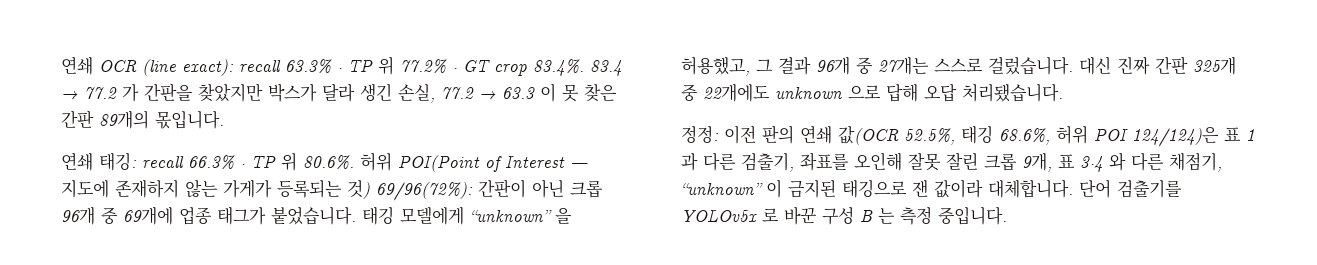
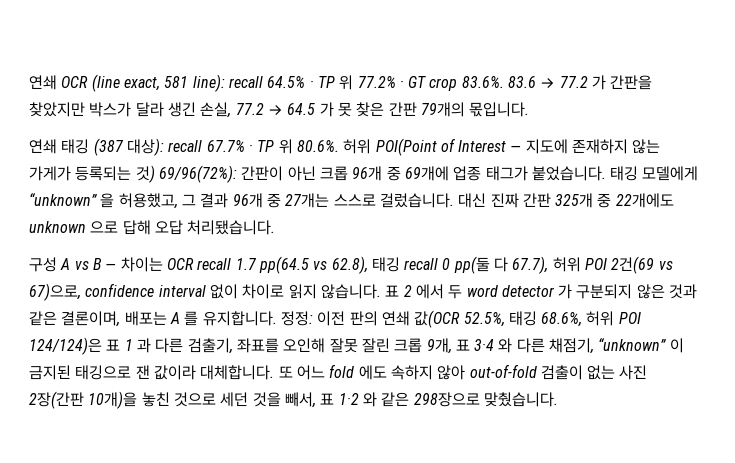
- 연쇄 OCR (line exact): recall 63.3% · TP 위 77.2% · GT crop 83.4%. 83.4 → 77.2 가 간판을 찾았지만 박스가 달라 생긴 손실, 77.2 → 63.3 이 못 찾은 간판 89개의 몫입니다.
+ 연쇄 OCR (line exact, 581 line): recall 64.5% · TP 위 77.2% · GT crop 83.6%. 83.6 → 77.2 가 간판을 찾았지만 박스가 달라 생긴 손실, 77.2 → 64.5 가 못 찾은 간판 79개의 몫입니다.
- 연쇄 태깅: recall 66.3% · TP 위 80.6%. 허위 POI(Point of Interest — 지도에 존재하지 않는 가게가 등록되는 것) 69/96(72%): 간판이 아닌 크롭 96개 중 69개에 업종 태그가 붙었습니다.
+ 연쇄 태깅 (387 대상): recall 67.7% · TP 위 80.6%. 허위 POI(Point of Interest — 지도에 존재하지 않는 가게가 등록되는 것) 69/96(72%): 간판이 아닌 크롭 96개 중 69개에 업종 태그가 붙었습니다.
+ 구성 A vs B — 차이는 OCR recall 1.7 pp(64.5 vs 62.8), 태깅 recall 0 pp(둘 다 67.7), 허위 POI 2건(69 vs 67)으로, confidence interval 없이 차이로 읽지 않습니다. 표 2 에서 두 word detector 가 구분되지 않은 것과 같은 결론이며, 배포는 A 를 유지합니다.
- 단어 검출기를 YOLOv5x 로 바꾼 구성 B 는 측정 중입니다.
+ 또 어느 fold 에도 속하지 않아 out-of-fold 검출이 없는 사진 2장(간판 10개)을 놓친 것으로 세던 것을 빼서, 표 1·2 와 같은 298장으로 맞췄습니다.

